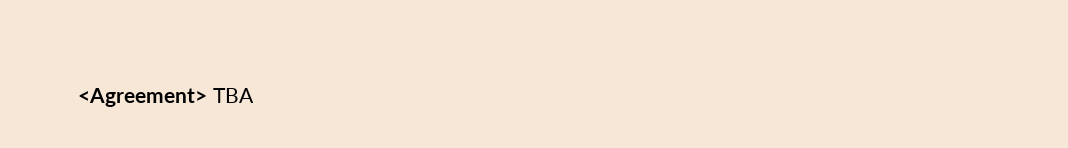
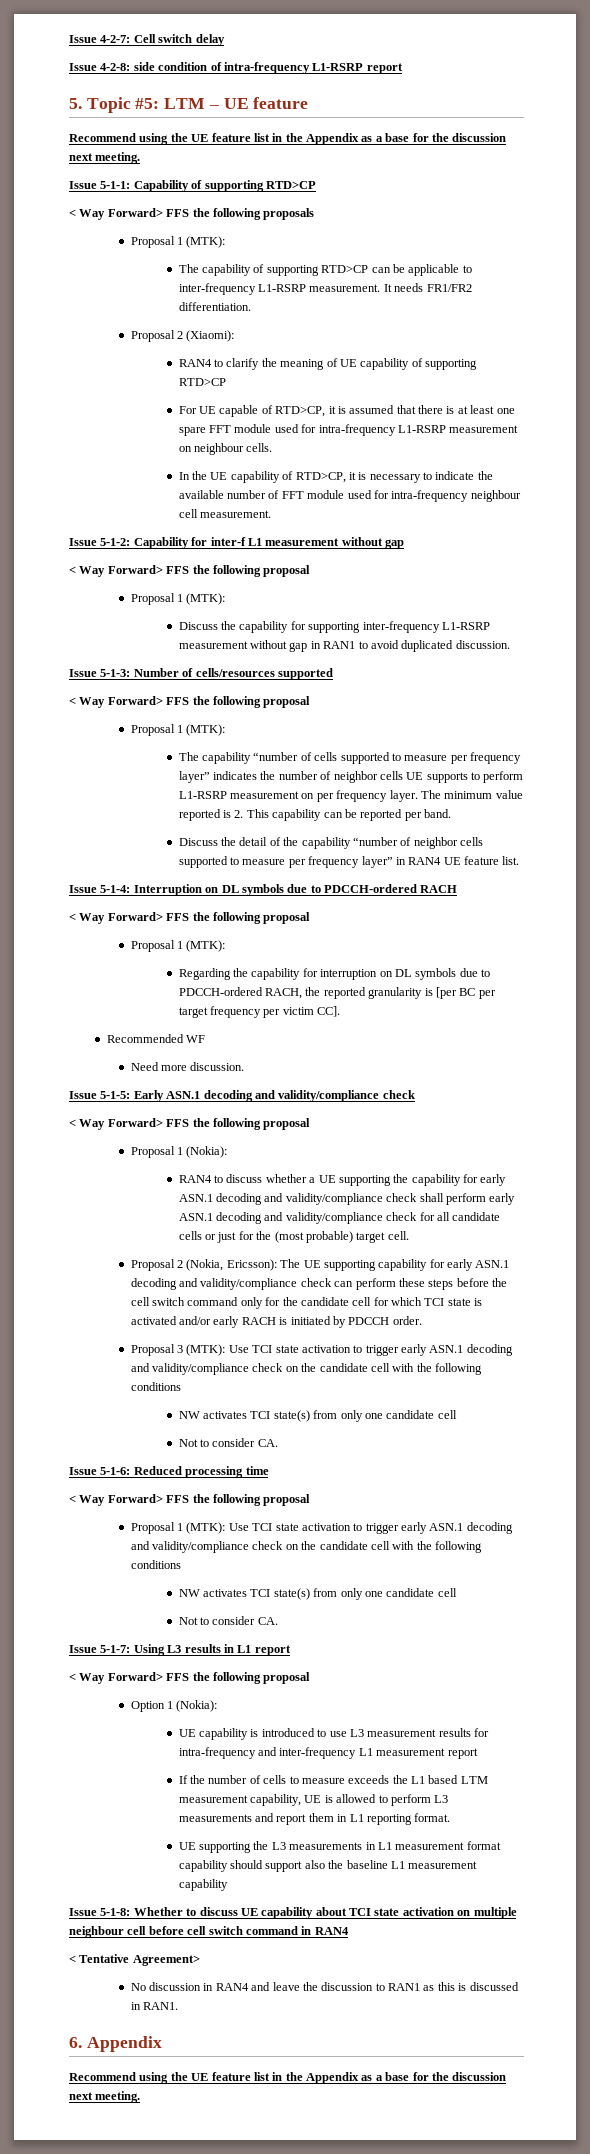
- <Agreement> TBA
+ Issue 4-2-7: Cell switch delay
+ Issue 4-2-8: side condition of intra-frequency L1-RSRP report
+ 5. Topic #5: LTM – UE feature
+ Recommend using the UE feature list in the Appendix as a base for the discussion next meeting.
+ Issue 5-1-1: Capability of supporting RTD>CP
+ < Way Forward> FFS the following proposals
+ Proposal 1 (MTK):
+ The capability of supporting RTD>CP can be applicable to inter-frequency L1-RSRP measurement. It needs FR1/FR2 differentiation.
+ Proposal 2 (Xiaomi):
+ RAN4 to clarify the meaning of UE capability of supporting RTD>CP
+ For UE capable of RTD>CP, it is assumed that there is at least one spare FFT module used for intra-frequency L1-RSRP measurement on neighbour cells.
+ In the UE capability of RTD>CP, it is necessary to indicate the available number of FFT module used for intra-frequency neighbour cell measurement.
+ Issue 5-1-2: Capability for inter-f L1 measurement without gap
+ < Way Forward> FFS the following proposal
+ Proposal 1 (MTK):
+ Discuss the capability for supporting inter-frequency L1-RSRP measurement without gap in RAN1 to avoid duplicated discussion.
+ Issue 5-1-3: Number of cells/resources supported
+ < Way Forward> FFS the following proposal
+ Proposal 1 (MTK):
+ The capability “number of cells supported to measure per frequency layer” indicates the number of neighbor cells UE supports to perform L1-RSRP measurement on per frequency layer. The minimum value reported is 2. This capability can be reported per band.
+ Discuss the detail of the capability “number of neighbor cells supported to measure per frequency layer” in RAN4 UE feature list.
+ Issue 5-1-4: Interruption on DL symbols due to PDCCH-ordered RACH
+ < Way Forward> FFS the following proposal
+ Proposal 1 (MTK):
+ Regarding the capability for interruption on DL symbols due to PDCCH-ordered RACH, the reported granularity is [per BC per target frequency per victim CC].
+ Recommended WF
+ Need more discussion.
+ Issue 5-1-5: Early ASN.1 decoding and validity/compliance check
+ < Way Forward> FFS the following proposal
+ Proposal 1 (Nokia):
+ RAN4 to discuss whether a UE supporting the capability for early ASN.1 decoding and validity/compliance check shall perform early ASN.1 decoding and validity/compliance check for all candidate cells or just for the (most probable) target cell.
+ Proposal 2 (Nokia, Ericsson): The UE supporting capability for early ASN.1 decoding and validity/compliance check can perform these steps before the cell switch command only for the candidate cell for which TCI state is activated and/or early RACH is initiated by PDCCH order.
+ Proposal 3 (MTK): Use TCI state activation to trigger early ASN.1 decoding and validity/compliance check on the candidate cell with the following conditions
+ NW activates TCI state(s) from only one candidate cell
+ Not to consider CA.
+ Issue 5-1-6: Reduced processing time
+ < Way Forward> FFS the following proposal
+ Proposal 1 (MTK): Use TCI state activation to trigger early ASN.1 decoding and validity/compliance check on the candidate cell with the following conditions
+ NW activates TCI state(s) from only one candidate cell
+ Not to consider CA.
+ Issue 5-1-7: Using L3 results in L1 report
+ < Way Forward> FFS the following proposal
+ Option 1 (Nokia):
+ UE capability is introduced to use L3 measurement results for intra-frequency and inter-frequency L1 measurement report
+ If the number of cells to measure exceeds the L1 based LTM measurement capability, UE is allowed to perform L3 measurements and report them in L1 reporting format.
+ UE supporting the L3 measurements in L1 measurement format capability should support also the baseline L1 measurement capability
+ Issue 5-1-8: Whether to discuss UE capability about TCI state activation on multiple neighbour cell before cell switch command in RAN4
+ < Tentative Agreement>
+ No discussion in RAN4 and leave the discussion to RAN1 as this is discussed in RAN1.
+ 6. Appendix
+ Recommend using the UE feature list in the Appendix as a base for the discussion next meeting.

